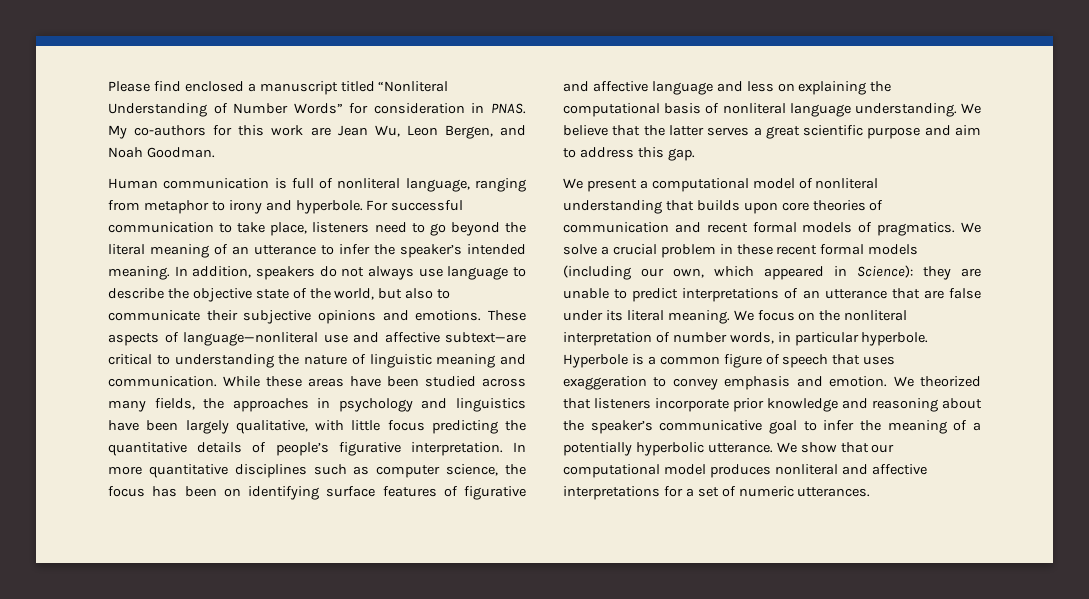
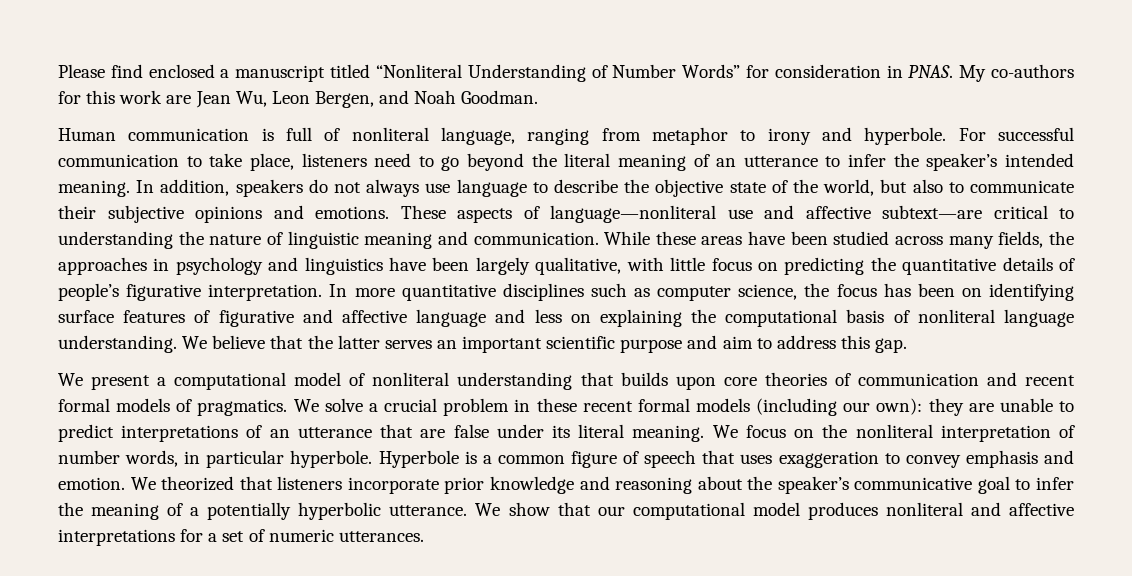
- While these areas have been studied across many fields, the approaches in psychology and linguistics have been largely qualitative, with little focus predicting the quantitative details of people’s figurative interpretation.
+ While these areas have been studied across many fields, the approaches in psychology and linguistics have been largely qualitative, with little focus on predicting the quantitative details of people’s figurative interpretation.
- We believe that the latter serves a great scientific purpose and aim to address this gap.
+ We believe that the latter serves an important scientific purpose and aim to address this gap.
- We solve a crucial problem in these recent formal models (including our own, which appeared in Science): they are unable to predict interpretations of an utterance that are false under its literal meaning.
+ We solve a crucial problem in these recent formal models (including our own): they are unable to predict interpretations of an utterance that are false under its literal meaning.

